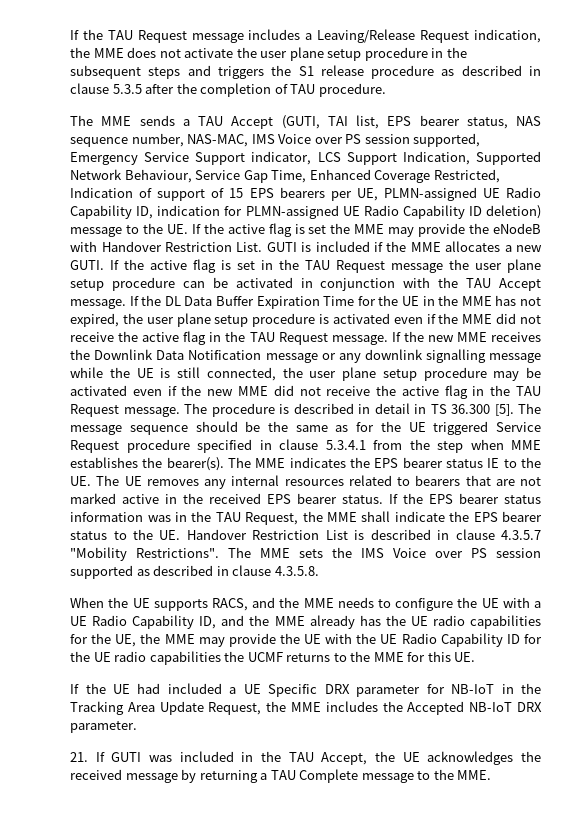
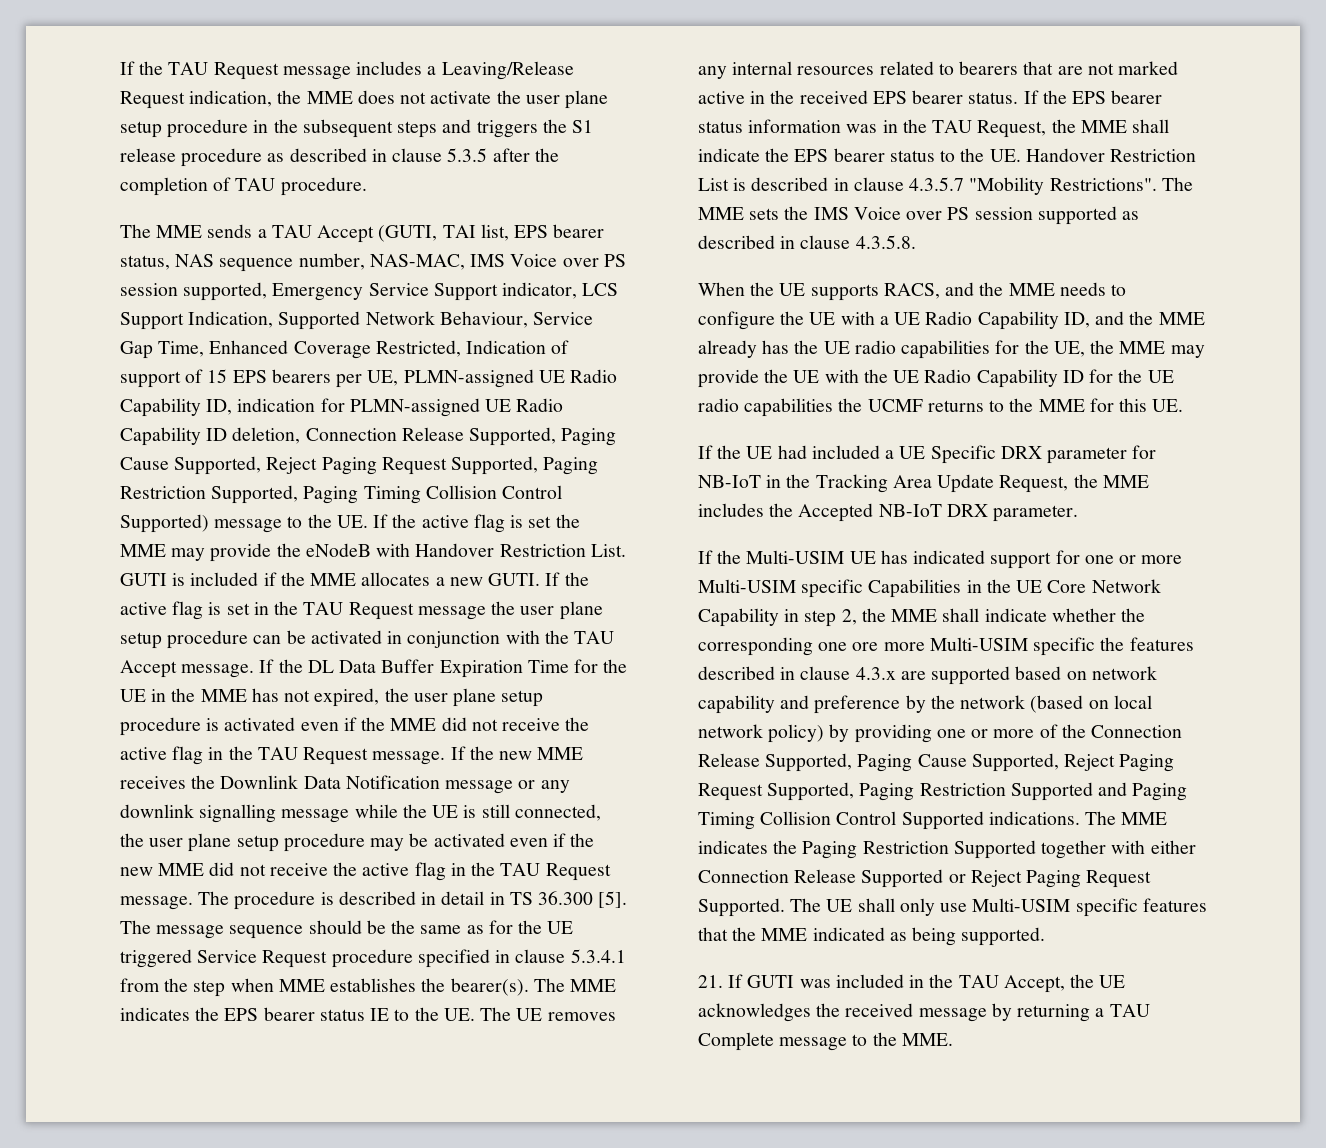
- The MME sends a TAU Accept (GUTI, TAI list, EPS bearer status, NAS sequence number, NAS-MAC, IMS Voice over PS session supported, Emergency Service Support indicator, LCS Support Indication, Supported Network Behaviour, Service Gap Time, Enhanced Coverage Restricted, Indication of support of 15 EPS bearers per UE, PLMN-assigned UE Radio Capability ID, indication for PLMN-assigned UE Radio Capability ID deletion) message to the UE. If the active flag is set the MME may provide the eNodeB with Handover Restriction List.
+ The MME sends a TAU Accept (GUTI, TAI list, EPS bearer status, NAS sequence number, NAS-MAC, IMS Voice over PS session supported, Emergency Service Support indicator, LCS Support Indication, Supported Network Behaviour, Service Gap Time, Enhanced Coverage Restricted, Indication of support of 15 EPS bearers per UE, PLMN-assigned UE Radio Capability ID, indication for PLMN-assigned UE Radio Capability ID deletion, Connection Release Supported, Paging Cause Supported, Reject Paging Request Supported, Paging Restriction Supported, Paging Timing Collision Control Supported) message to the UE. If the active flag is set the MME may provide the eNodeB with Handover Restriction List.
+ If the Multi-USIM UE has indicated support for one or more Multi-USIM specific Capabilities in the UE Core Network Capability in step 2, the MME shall indicate whether the corresponding one ore more Multi-USIM specific the features described in clause 4.3.x are supported based on network capability and preference by the network (based on local network policy) by providing one or more of the Connection Release Supported, Paging Cause Supported, Reject Paging Request Supported, Paging Restriction Supported and Paging Timing Collision Control Supported indications. The MME indicates the Paging Restriction Supported together with either Connection Release Supported or Reject Paging Request Supported. The UE shall only use Multi-USIM specific features that the MME indicated as being supported.

